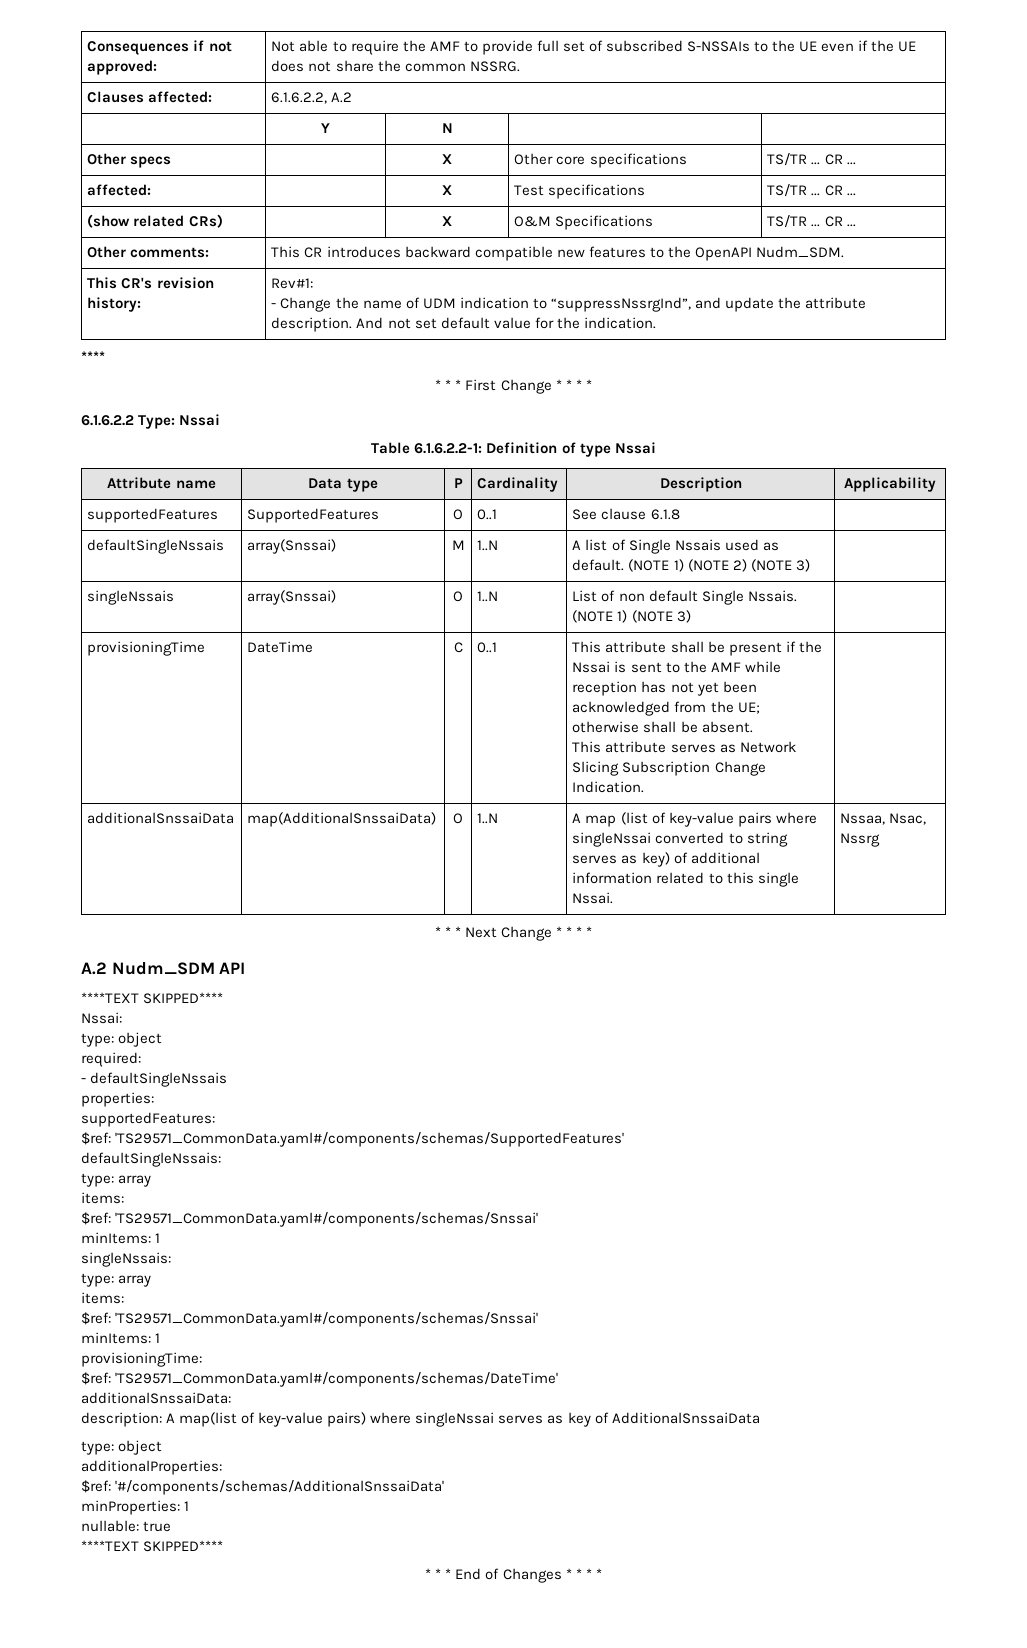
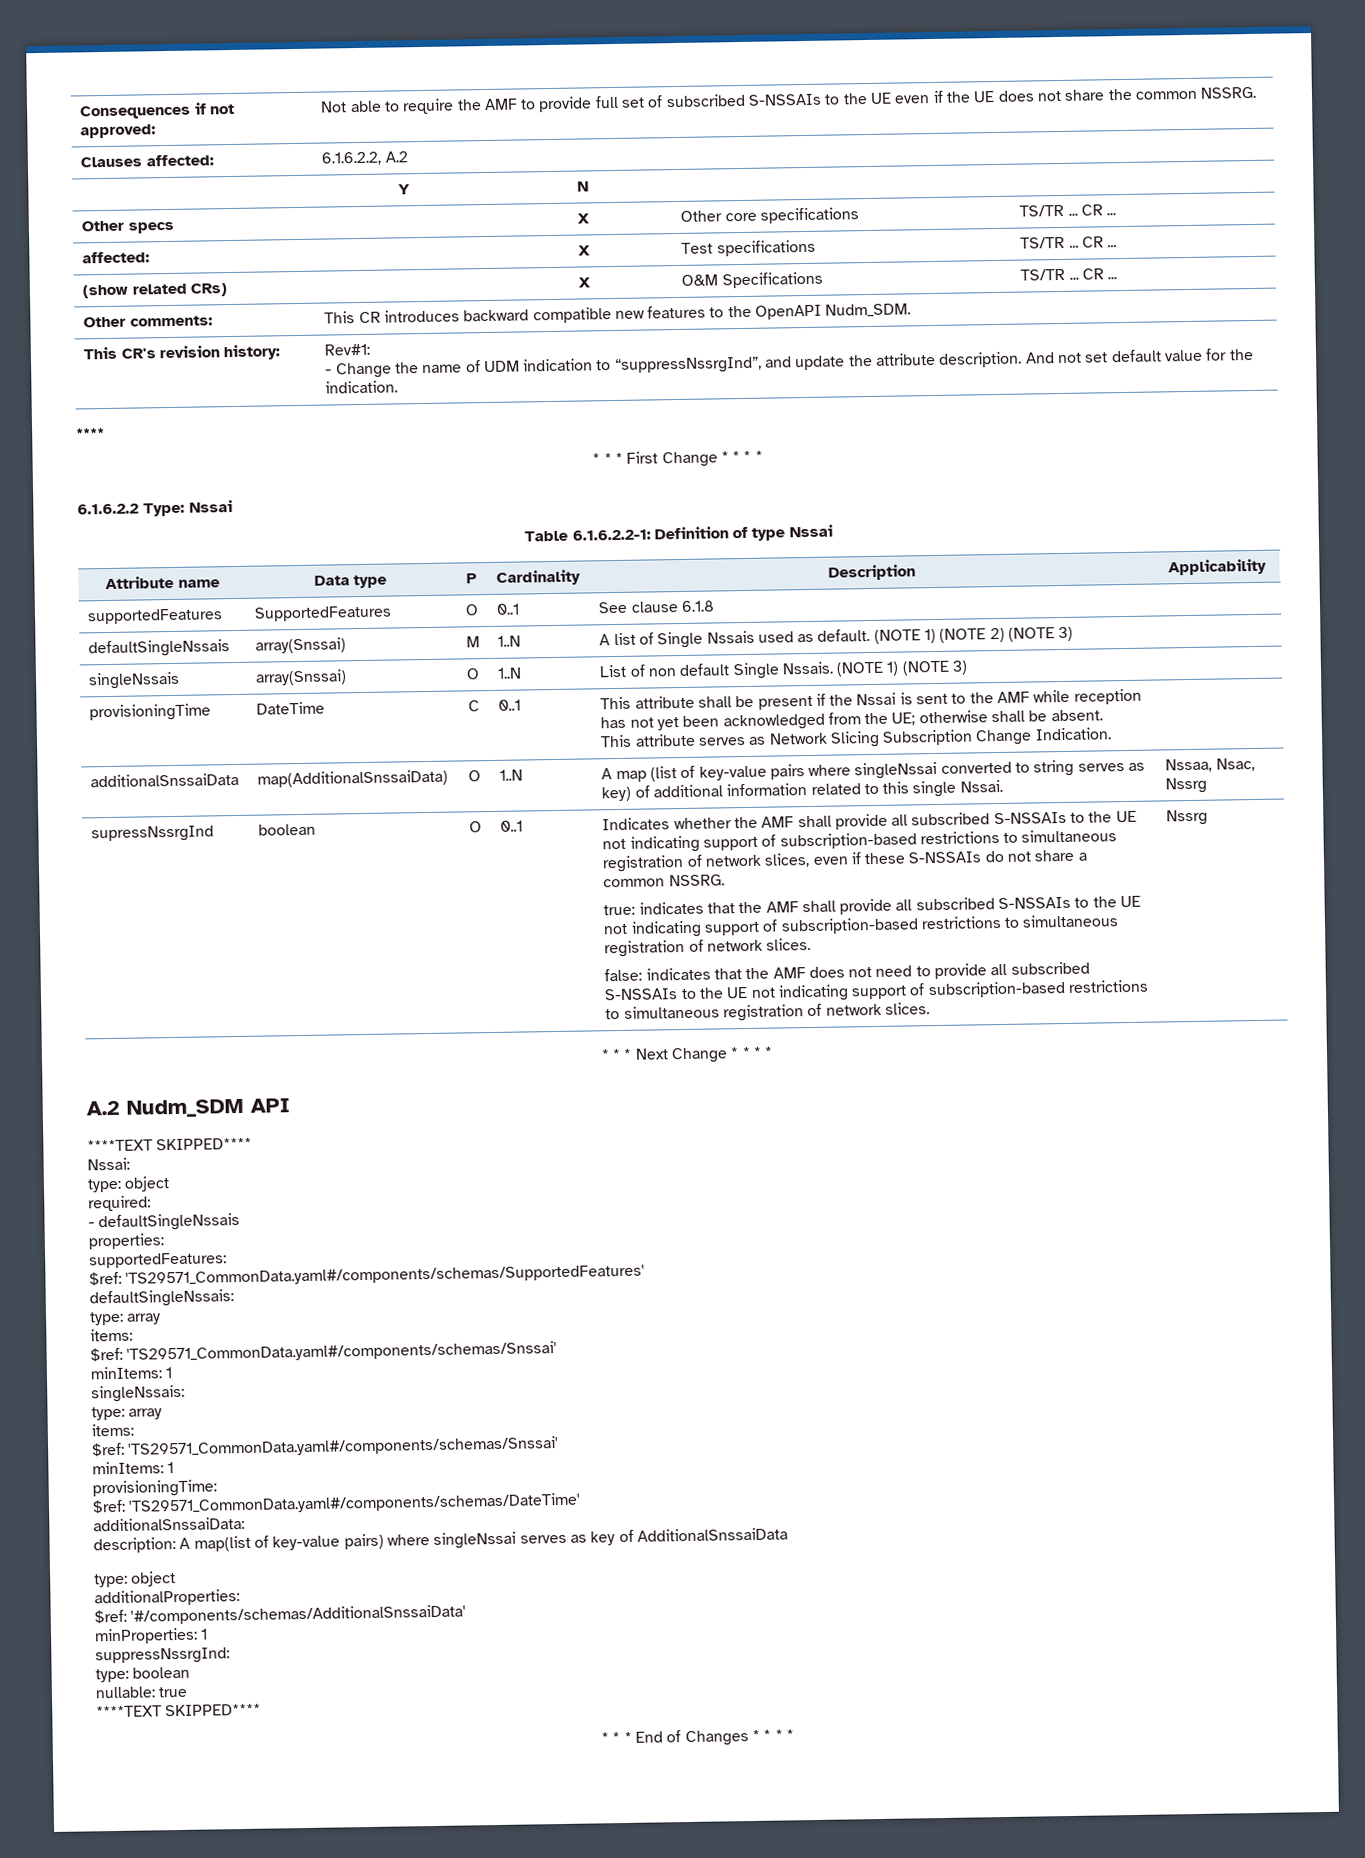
+ supressNssrgInd | boolean | O | 0..1 | Indicates whether the AMF shall provide all subscribed S-NSSAIs to the UE not indicating support of subscription-based restrictions to simultaneous registration of network slices, even if these S-NSSAIs do not share a common NSSRG.
+ true: indicates that the AMF shall provide all subscribed S-NSSAIs to the UE not indicating support of subscription-based restrictions to simultaneous registration of network slices.
+ false: indicates that the AMF does not need to provide all subscribed S-NSSAIs to the UE not indicating support of subscription-based restrictions to simultaneous registration of network slices. | Nssrg
+ suppressNssrgInd:
+ type: boolean

